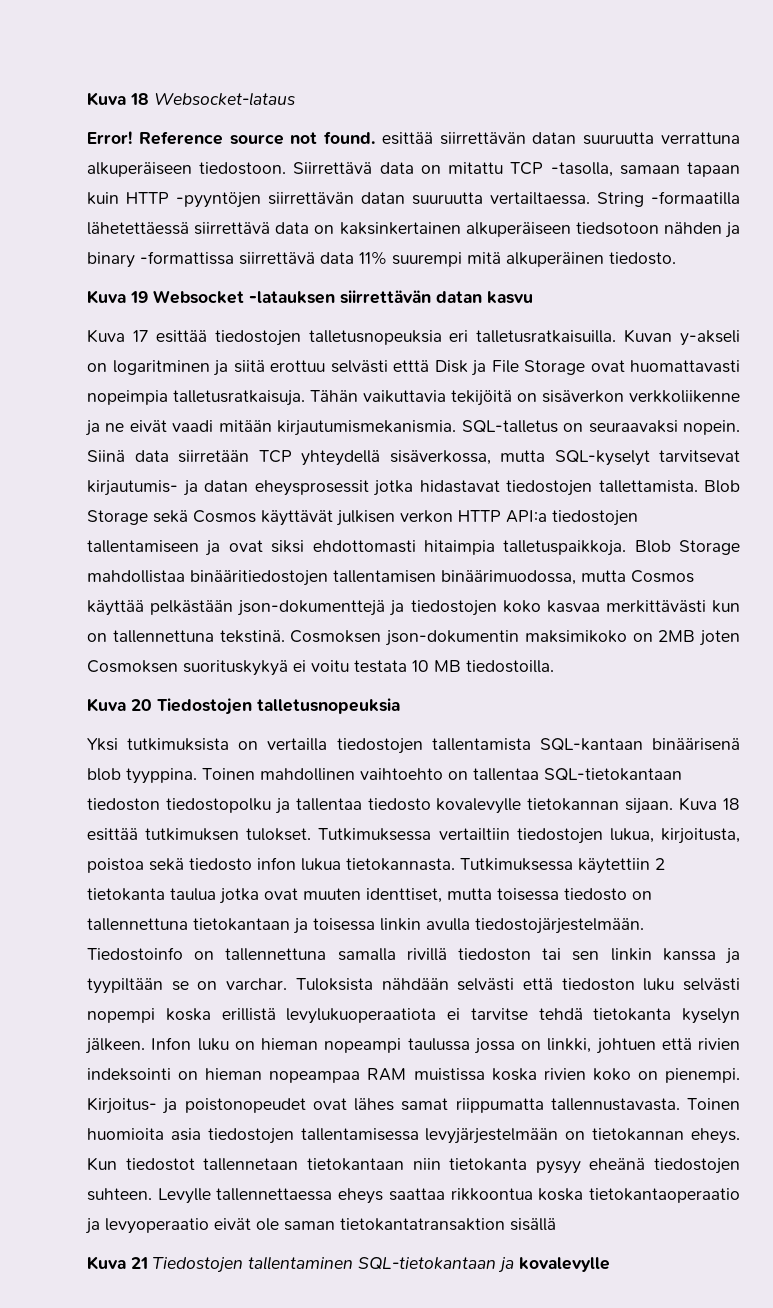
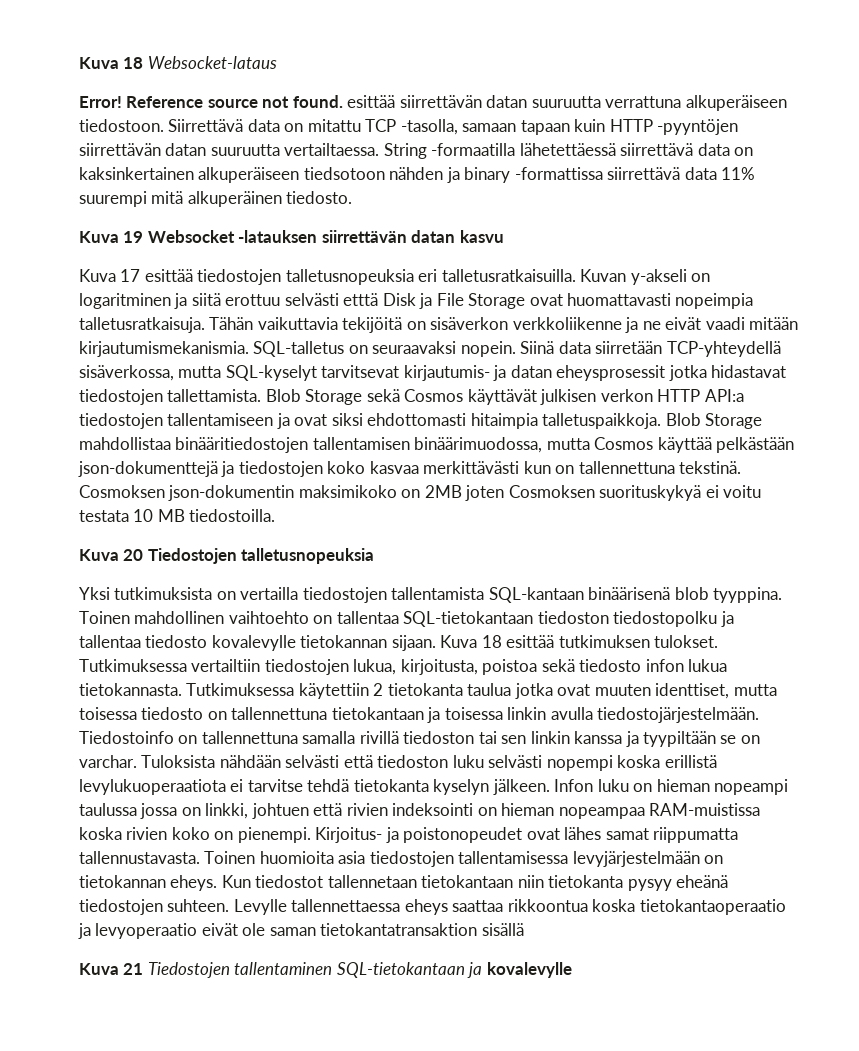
- Siinä data siirretään TCP yhteydellä sisäverkossa, mutta SQL-kyselyt tarvitsevat kirjautumis- ja datan eheysprosessit jotka hidastavat tiedostojen tallettamista.
+ Siinä data siirretään TCP-yhteydellä sisäverkossa, mutta SQL-kyselyt tarvitsevat kirjautumis- ja datan eheysprosessit jotka hidastavat tiedostojen tallettamista.
- Infon luku on hieman nopeampi taulussa jossa on linkki, johtuen että rivien indeksointi on hieman nopeampaa RAM muistissa koska rivien koko on pienempi.
+ Infon luku on hieman nopeampi taulussa jossa on linkki, johtuen että rivien indeksointi on hieman nopeampaa RAM-muistissa koska rivien koko on pienempi.

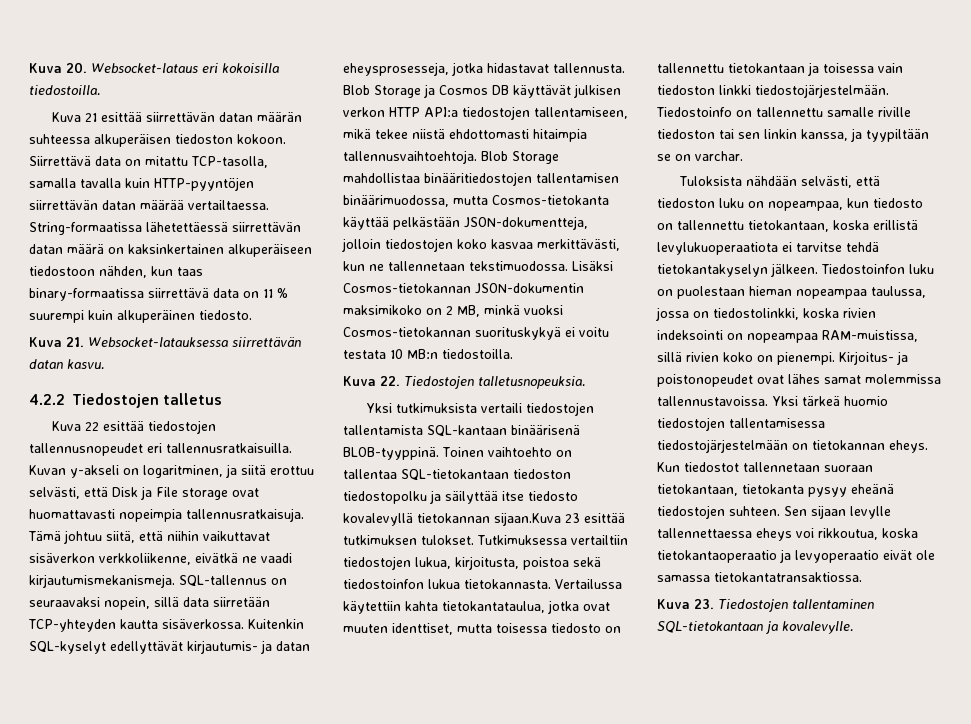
- Kuva 18 Websocket-lataus
- Error! Reference source not found. esittää siirrettävän datan suuruutta verrattuna alkuperäiseen tiedostoon. Siirrettävä data on mitattu TCP -tasolla, samaan tapaan kuin HTTP -pyyntöjen siirrettävän datan suuruutta vertailtaessa. String -formaatilla lähetettäessä siirrettävä data on kaksinkertainen alkuperäiseen tiedsotoon nähden ja binary -formattissa siirrettävä data 11% suurempi mitä alkuperäinen tiedosto.
- Kuva 19 Websocket -latauksen siirrettävän datan kasvu
- Kuva 17 esittää tiedostojen talletusnopeuksia eri talletusratkaisuilla.
+ Kuva 20. Websocket-lataus eri kokoisilla tiedostoilla.
+ Kuva 21 esittää siirrettävän datan määrän suhteessa alkuperäisen tiedoston kokoon. Siirrettävä data on mitattu TCP-tasolla, samalla tavalla kuin HTTP-pyyntöjen siirrettävän datan määrää vertailtaessa. String-formaatissa lähetettäessä siirrettävän datan määrä on kaksinkertainen alkuperäiseen tiedostoon nähden, kun taas binary-formaatissa siirrettävä data on 11 % suurempi kuin alkuperäinen tiedosto.
+ Kuva 21. Websocket-latauksessa siirrettävän datan kasvu.
+ 4.2.2 Tiedostojen talletus
+ Kuva 22 esittää tiedostojen tallennusnopeudet eri tallennusratkaisuilla.
- Kuvan y-akseli on logaritminen ja siitä erottuu selvästi etttä Disk ja File Storage ovat huomattavasti nopeimpia talletusratkaisuja. Tähän vaikuttavia tekijöitä on sisäverkon verkkoliikenne ja ne eivät vaadi mitään kirjautumismekanismia. SQL-talletus on seuraavaksi nopein. Siinä data siirretään TCP-yhteydellä sisäverkossa, mutta SQL-kyselyt tarvitsevat kirjautumis- ja datan eheysprosessit jotka hidastavat tiedostojen tallettamista. Blob Storage sekä Cosmos käyttävät julkisen verkon HTTP API:a tiedostojen tallentamiseen ja ovat siksi ehdottomasti hitaimpia talletuspaikkoja.
+ Kuvan y-akseli on logaritminen, ja siitä erottuu selvästi, että Disk ja File storage ovat huomattavasti nopeimpia tallennusratkaisuja. Tämä johtuu siitä, että niihin vaikuttavat sisäverkon verkkoliikenne, eivätkä ne vaadi kirjautumismekanismeja. SQL-tallennus on seuraavaksi nopein, sillä data siirretään TCP-yhteyden kautta sisäverkossa. Kuitenkin SQL-kyselyt edellyttävät kirjautumis- ja datan eheysprosesseja, jotka hidastavat tallennusta. Blob Storage ja Cosmos DB käyttävät julkisen verkon HTTP API:a tiedostojen tallentamiseen, mikä tekee niistä ehdottomasti hitaimpia tallennusvaihtoehtoja.
- Blob Storage mahdollistaa binääritiedostojen tallentamisen binäärimuodossa, mutta Cosmos käyttää pelkästään json-dokumenttejä ja tiedostojen koko kasvaa merkittävästi kun on tallennettuna tekstinä. Cosmoksen json-dokumentin maksimikoko on 2MB joten Cosmoksen suorituskykyä ei voitu testata 10 MB tiedostoilla.
- Kuva 20 Tiedostojen talletusnopeuksia
+ Blob Storage mahdollistaa binääritiedostojen tallentamisen binäärimuodossa, mutta Cosmos-tietokanta käyttää pelkästään JSON-dokumentteja, jolloin tiedostojen koko kasvaa merkittävästi, kun ne tallennetaan tekstimuodossa. Lisäksi Cosmos-tietokannan JSON-dokumentin maksimikoko on 2 MB, minkä vuoksi Cosmos-tietokannan suorituskykyä ei voitu testata 10 MB:n tiedostoilla.
+ Kuva 22. Tiedostojen talletusnopeuksia.
- Yksi tutkimuksista on vertailla tiedostojen tallentamista SQL-kantaan binäärisenä blob tyyppina. Toinen mahdollinen vaihtoehto on tallentaa SQL-tietokantaan tiedoston tiedostopolku ja tallentaa tiedosto kovalevylle tietokannan sijaan. Kuva 18 esittää tutkimuksen tulokset.
+ Yksi tutkimuksista vertaili tiedostojen tallentamista SQL-kantaan binäärisenä BLOB-tyyppinä. Toinen vaihtoehto on tallentaa SQL-tietokantaan tiedoston tiedostopolku ja säilyttää itse tiedosto kovalevyllä tietokannan sijaan.Kuva 23 esittää tutkimuksen tulokset.
- Tutkimuksessa vertailtiin tiedostojen lukua, kirjoitusta, poistoa sekä tiedosto infon lukua tietokannasta. Tutkimuksessa käytettiin 2 tietokanta taulua jotka ovat muuten identtiset, mutta toisessa tiedosto on tallennettuna tietokantaan ja toisessa linkin avulla tiedostojärjestelmään. Tiedostoinfo on tallennettuna samalla rivillä tiedoston tai sen linkin kanssa ja tyypiltään se on varchar. Tuloksista nähdään selvästi että tiedoston luku selvästi nopempi koska erillistä levylukuoperaatiota ei tarvitse tehdä tietokanta kyselyn jälkeen. Infon luku on hieman nopeampi taulussa jossa on linkki, johtuen että rivien indeksointi on hieman nopeampaa RAM-muistissa koska rivien koko on pienempi.
+ Tutkimuksessa vertailtiin tiedostojen lukua, kirjoitusta, poistoa sekä tiedostoinfon lukua tietokannasta. Vertailussa käytettiin kahta tietokantataulua, jotka ovat muuten identtiset, mutta toisessa tiedosto on tallennettu tietokantaan ja toisessa vain tiedoston linkki tiedostojärjestelmään. Tiedostoinfo on tallennettu samalle riville tiedoston tai sen linkin kanssa, ja tyypiltään se on varchar.
+ Tuloksista nähdään selvästi, että tiedoston luku on nopeampaa, kun tiedosto on tallennettu tietokantaan, koska erillistä levylukuoperaatiota ei tarvitse tehdä tietokantakyselyn jälkeen. Tiedostoinfon luku on puolestaan hieman nopeampaa taulussa, jossa on tiedostolinkki, koska rivien indeksointi on nopeampaa RAM-muistissa, sillä rivien koko on pienempi.
- Kirjoitus- ja poistonopeudet ovat lähes samat riippumatta tallennustavasta. Toinen huomioita asia tiedostojen tallentamisessa levyjärjestelmään on tietokannan eheys.
+ Kirjoitus- ja poistonopeudet ovat lähes samat molemmissa tallennustavoissa. Yksi tärkeä huomio tiedostojen tallentamisessa tiedostojärjestelmään on tietokannan eheys.
- Kun tiedostot tallennetaan tietokantaan niin tietokanta pysyy eheänä tiedostojen suhteen.
+ Kun tiedostot tallennetaan suoraan tietokantaan, tietokanta pysyy eheänä tiedostojen suhteen.
- Levylle tallennettaessa eheys saattaa rikkoontua koska tietokantaoperaatio ja levyoperaatio eivät ole saman tietokantatransaktion sisällä
- Kuva 21 Tiedostojen tallentaminen SQL-tietokantaan ja kovalevylle
+ Sen sijaan levylle tallennettaessa eheys voi rikkoutua, koska tietokantaoperaatio ja levyoperaatio eivät ole samassa tietokantatransaktiossa.
+ Kuva 23. Tiedostojen tallentaminen SQL-tietokantaan ja kovalevylle.

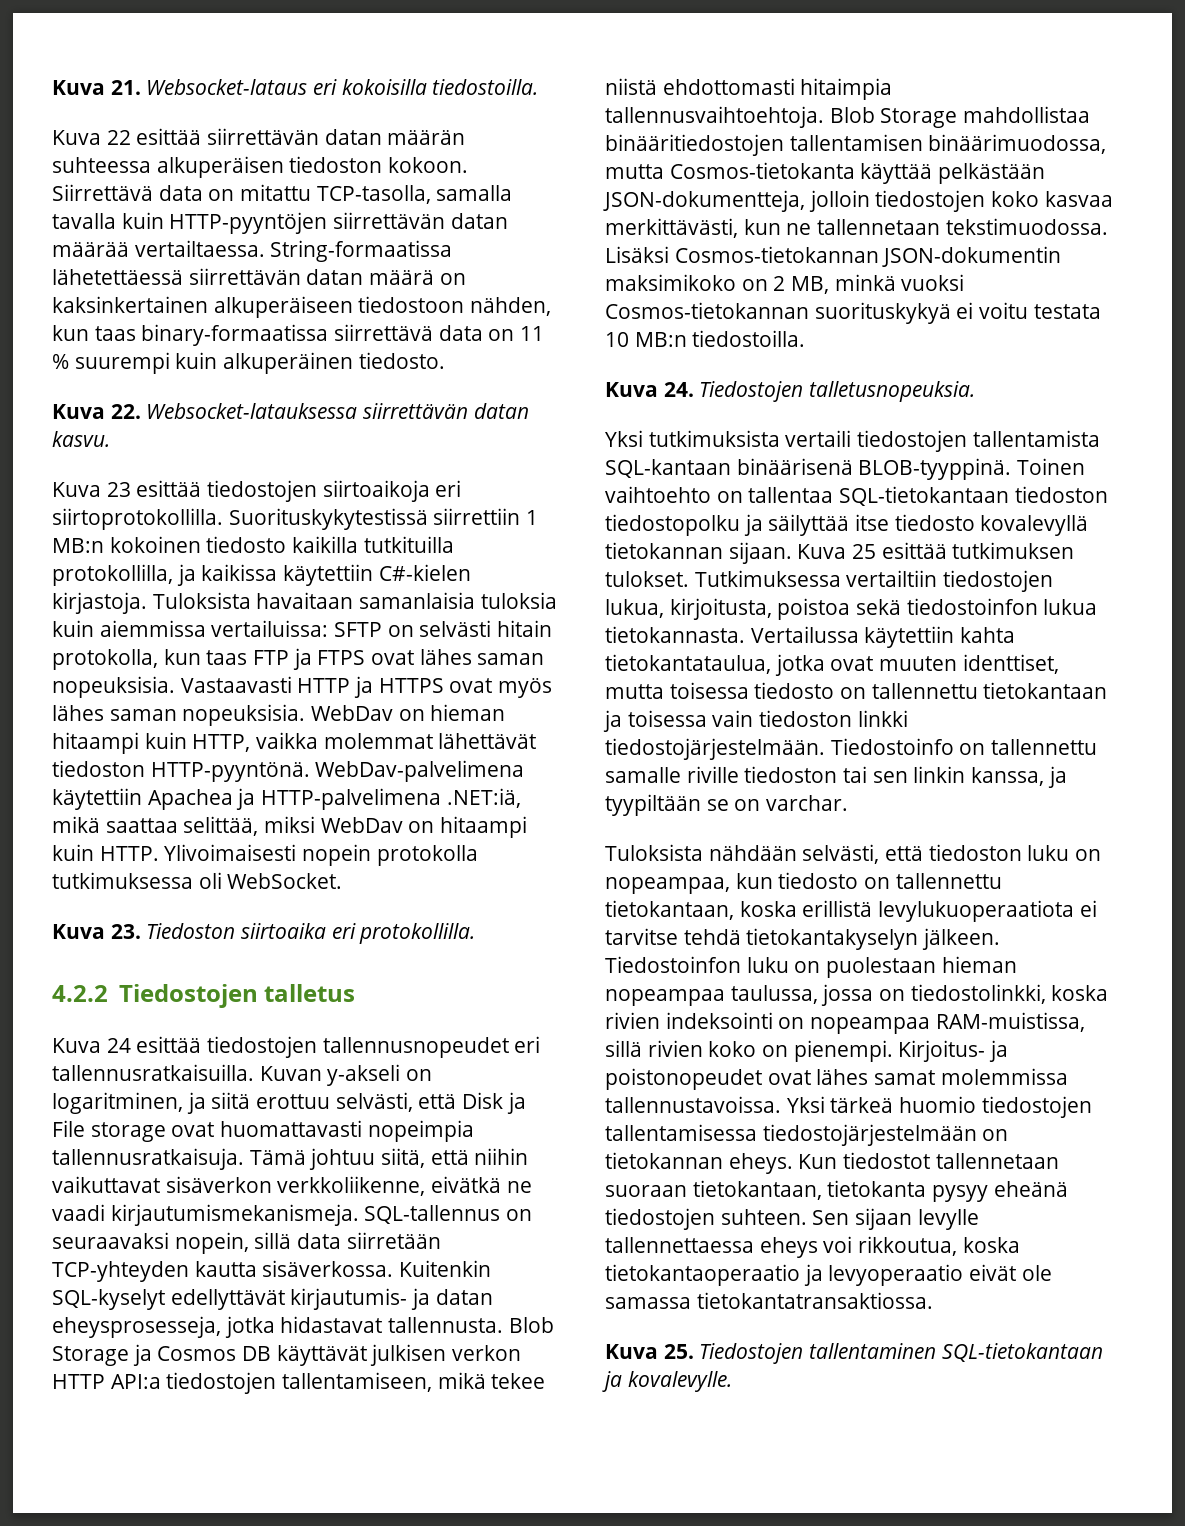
- Kuva 20. Websocket-lataus eri kokoisilla tiedostoilla.
+ Kuva 21. Websocket-lataus eri kokoisilla tiedostoilla.
- Kuva 21 esittää siirrettävän datan määrän suhteessa alkuperäisen tiedoston kokoon.
+ Kuva 22 esittää siirrettävän datan määrän suhteessa alkuperäisen tiedoston kokoon.
- Kuva 21. Websocket-latauksessa siirrettävän datan kasvu.
+ Kuva 22. Websocket-latauksessa siirrettävän datan kasvu.
+ Kuva 23 esittää tiedostojen siirtoaikoja eri siirtoprotokollilla. Suorituskykytestissä siirrettiin 1 MB:n kokoinen tiedosto kaikilla tutkituilla protokollilla, ja kaikissa käytettiin C#-kielen kirjastoja. Tuloksista havaitaan samanlaisia tuloksia kuin aiemmissa vertailuissa: SFTP on selvästi hitain protokolla, kun taas FTP ja FTPS ovat lähes saman nopeuksisia. Vastaavasti HTTP ja HTTPS ovat myös lähes saman nopeuksisia. WebDav on hieman hitaampi kuin HTTP, vaikka molemmat lähettävät tiedoston HTTP-pyyntönä. WebDav-palvelimena käytettiin Apachea ja HTTP-palvelimena .NET:iä, mikä saattaa selittää, miksi WebDav on hitaampi kuin HTTP. Ylivoimaisesti nopein protokolla tutkimuksessa oli WebSocket.
+ Kuva 23. Tiedoston siirtoaika eri protokollilla.
- Kuva 22 esittää tiedostojen tallennusnopeudet eri tallennusratkaisuilla.
+ Kuva 24 esittää tiedostojen tallennusnopeudet eri tallennusratkaisuilla.
- Kuva 22. Tiedostojen talletusnopeuksia.
+ Kuva 24. Tiedostojen talletusnopeuksia.
- Toinen vaihtoehto on tallentaa SQL-tietokantaan tiedoston tiedostopolku ja säilyttää itse tiedosto kovalevyllä tietokannan sijaan.Kuva 23 esittää tutkimuksen tulokset.
+ Toinen vaihtoehto on tallentaa SQL-tietokantaan tiedoston tiedostopolku ja säilyttää itse tiedosto kovalevyllä tietokannan sijaan. Kuva 25 esittää tutkimuksen tulokset.
- Kuva 23. Tiedostojen tallentaminen SQL-tietokantaan ja kovalevylle.
+ Kuva 25. Tiedostojen tallentaminen SQL-tietokantaan ja kovalevylle.

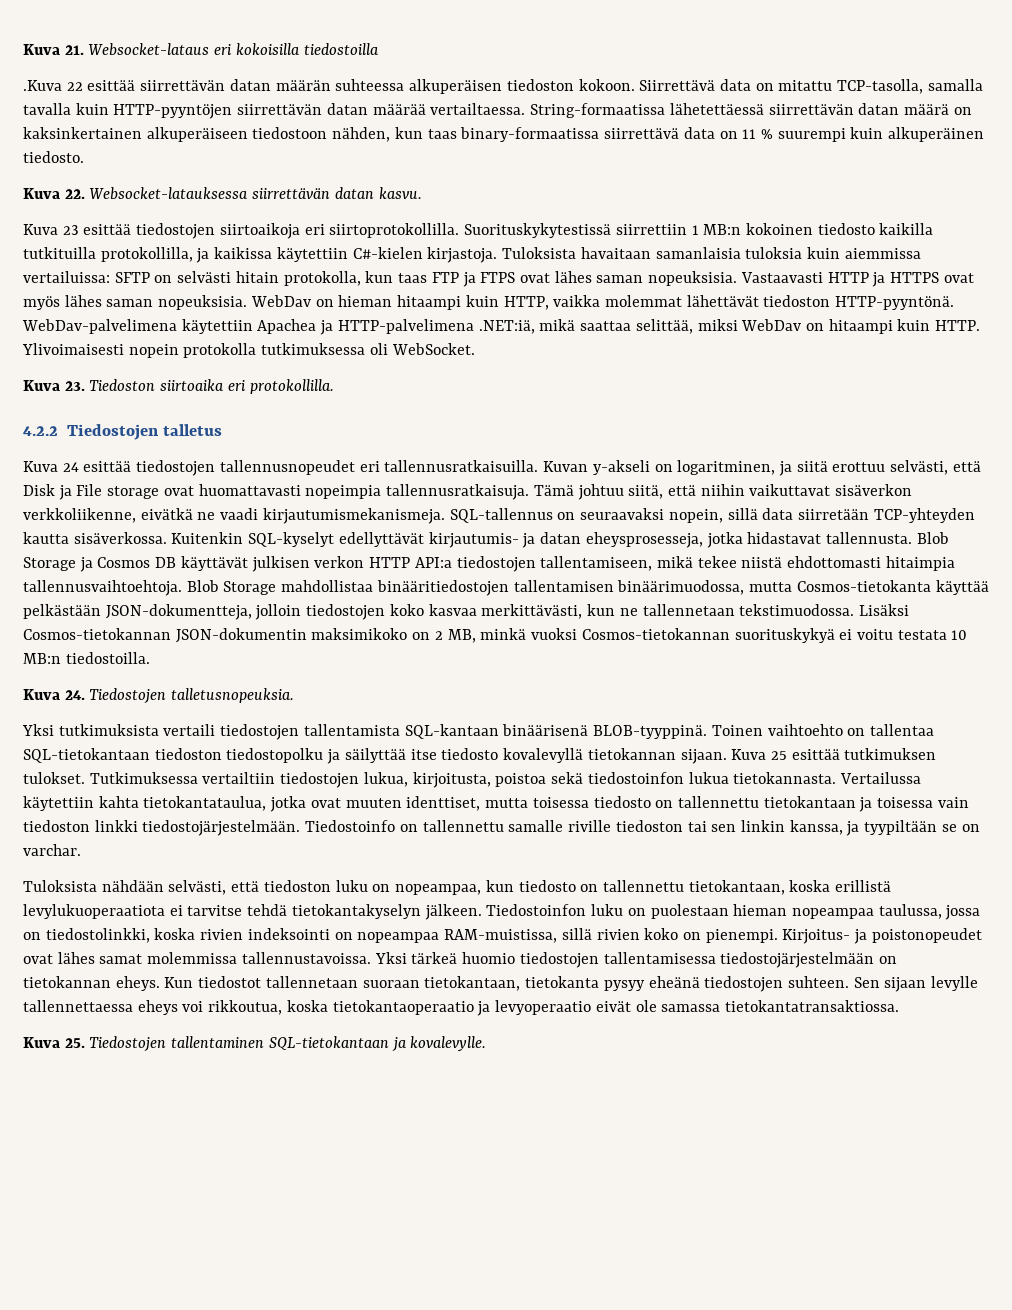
- Kuva 21. Websocket-lataus eri kokoisilla tiedostoilla.
- Kuva 22 esittää siirrettävän datan määrän suhteessa alkuperäisen tiedoston kokoon.
+ Kuva 21. Websocket-lataus eri kokoisilla tiedostoilla
+ .Kuva 22 esittää siirrettävän datan määrän suhteessa alkuperäisen tiedoston kokoon.

